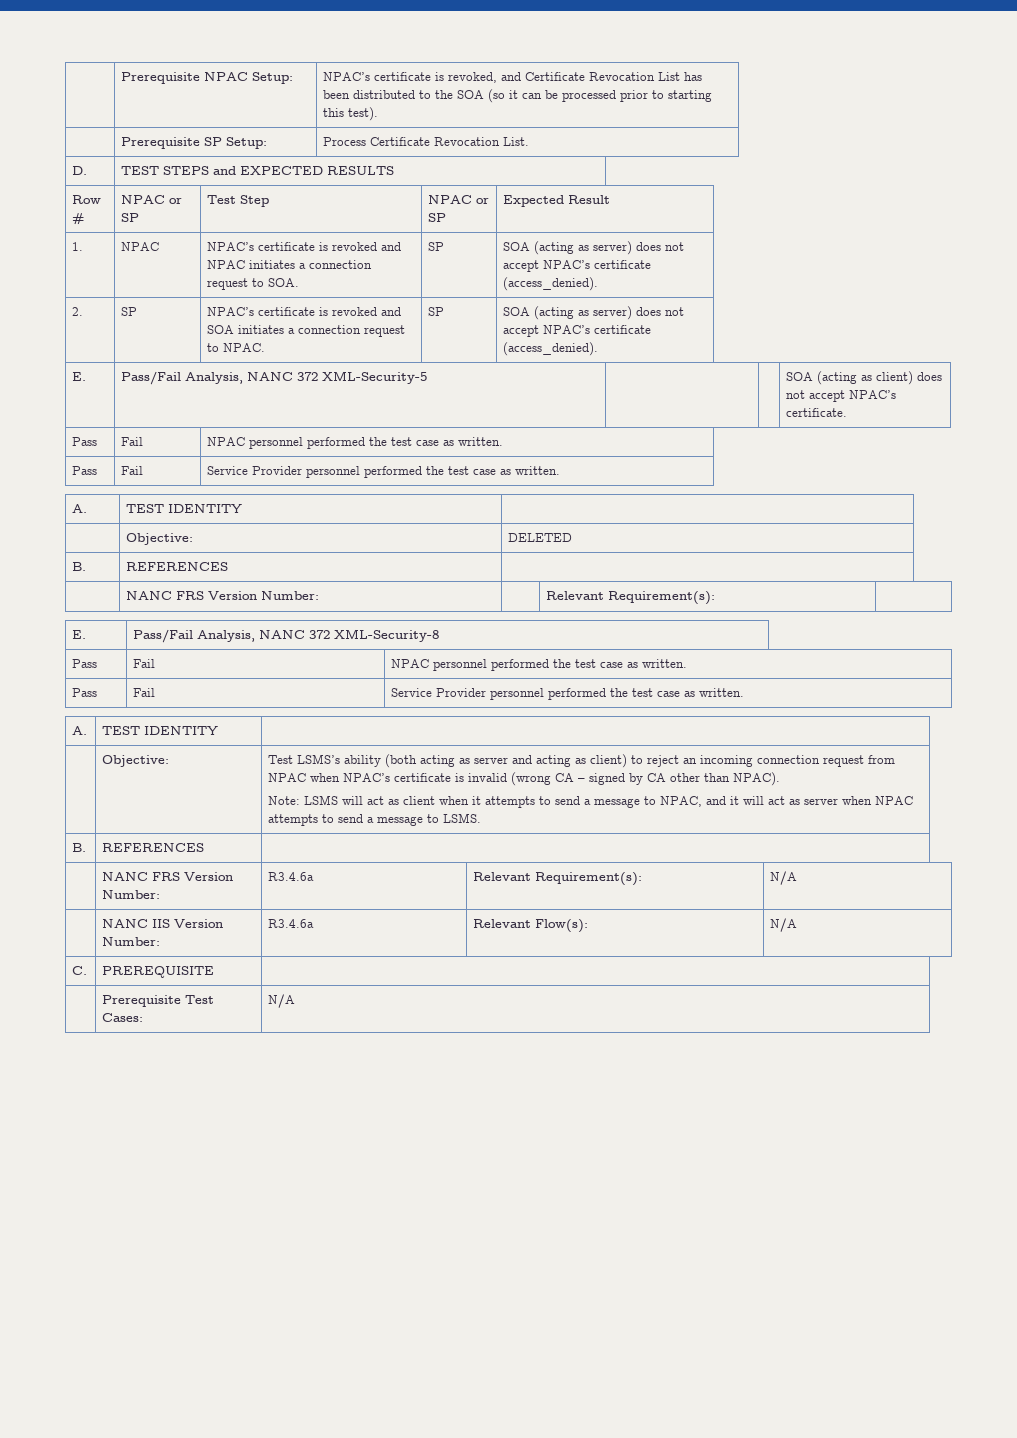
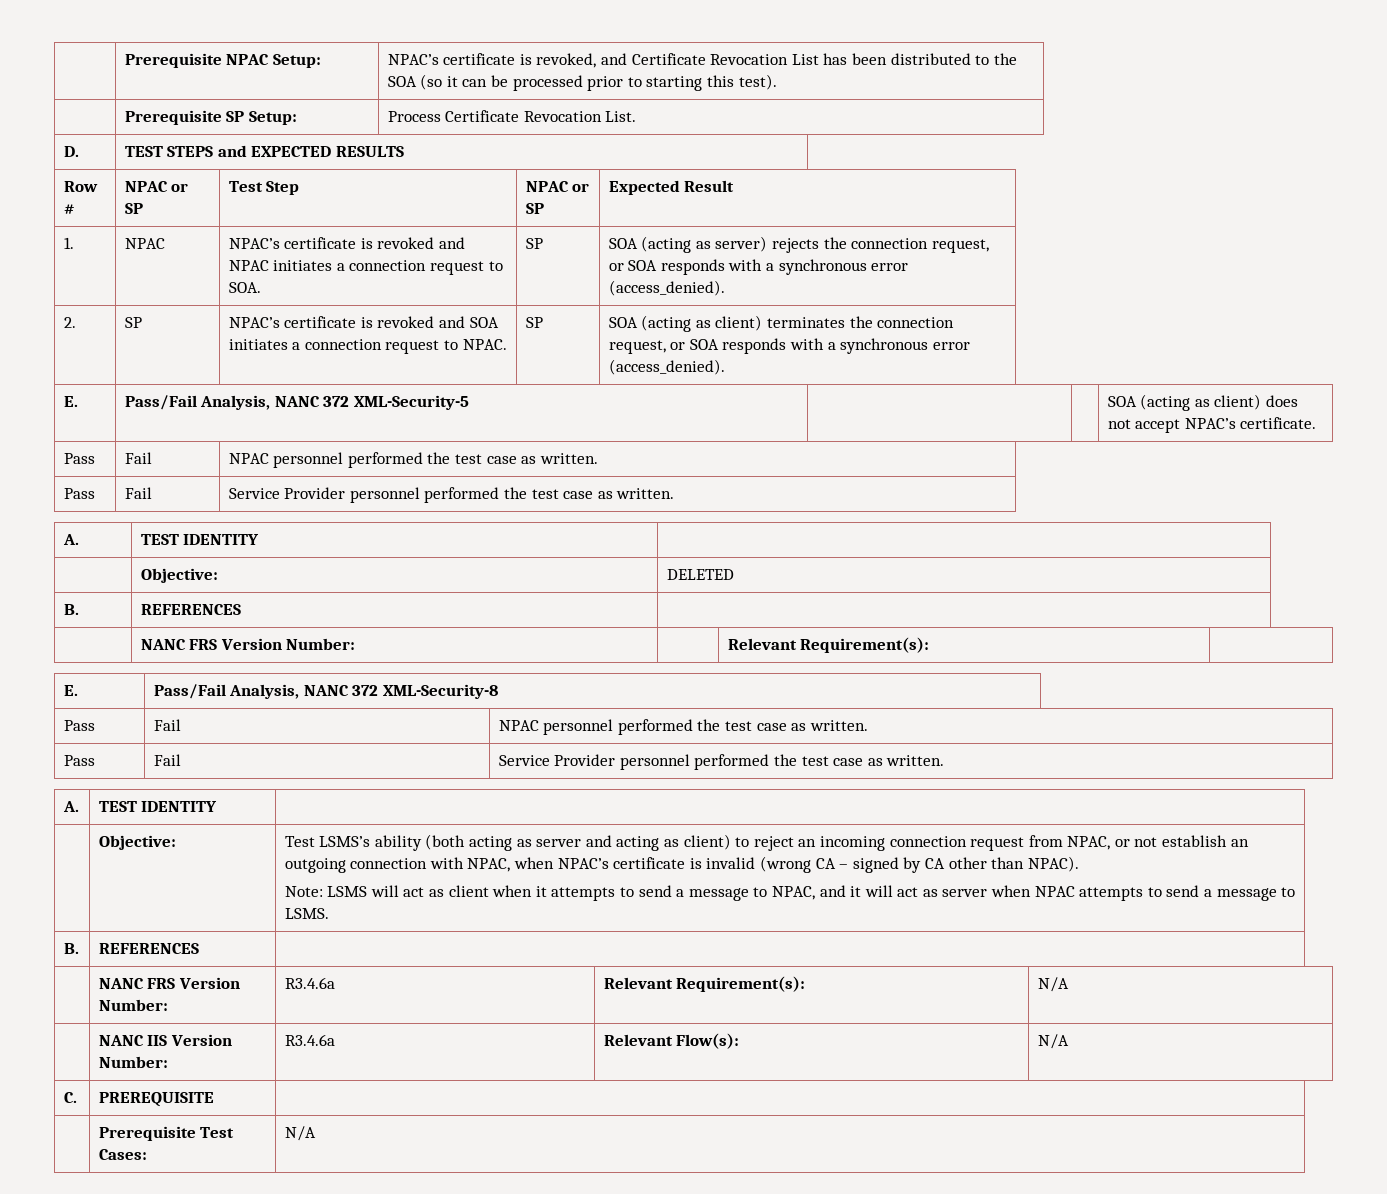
- 1. | NPAC | NPAC’s certificate is revoked and NPAC initiates a connection request to SOA. | SP | SOA (acting as server) does not accept NPAC’s certificate (access_denied).
+ 1. | NPAC | NPAC’s certificate is revoked and NPAC initiates a connection request to SOA. | SP | SOA (acting as server) rejects the connection request, or SOA responds with a synchronous error (access_denied).
- 2. | SP | NPAC’s certificate is revoked and SOA initiates a connection request to NPAC. | SP | SOA (acting as server) does not accept NPAC’s certificate (access_denied).
+ 2. | SP | NPAC’s certificate is revoked and SOA initiates a connection request to NPAC. | SP | SOA (acting as client) terminates the connection request, or SOA responds with a synchronous error (access_denied).
- Test LSMS’s ability (both acting as server and acting as client) to reject an incoming connection request from NPAC when NPAC’s certificate is invalid (wrong CA – signed by CA other than NPAC).
+ Test LSMS’s ability (both acting as server and acting as client) to reject an incoming connection request from NPAC, or not establish an outgoing connection with NPAC, when NPAC’s certificate is invalid (wrong CA – signed by CA other than NPAC).

